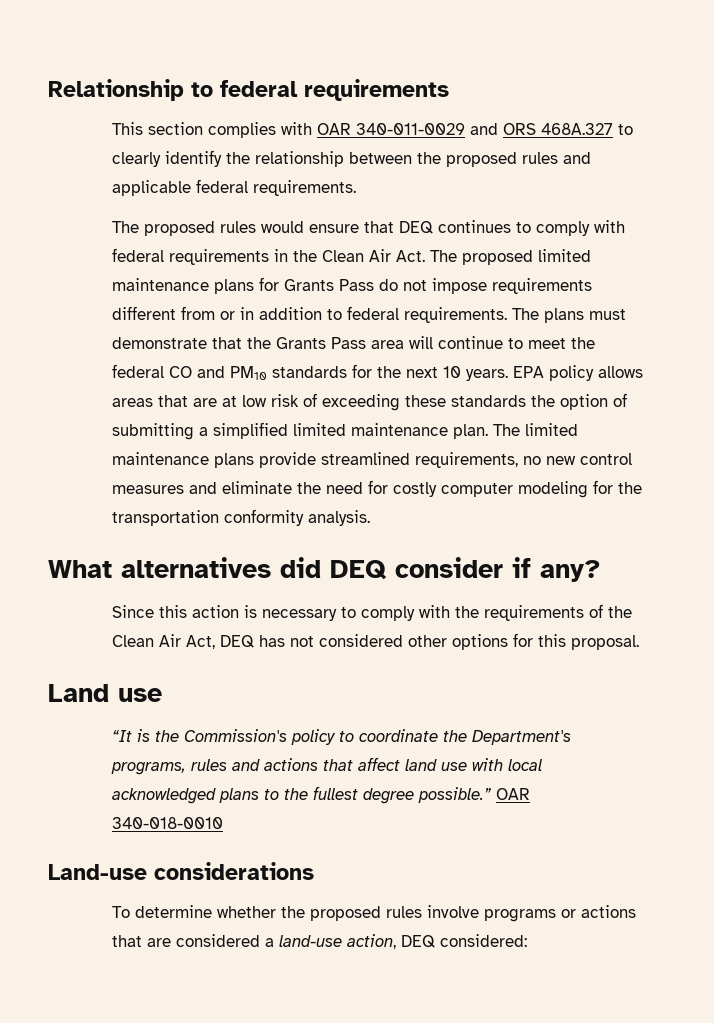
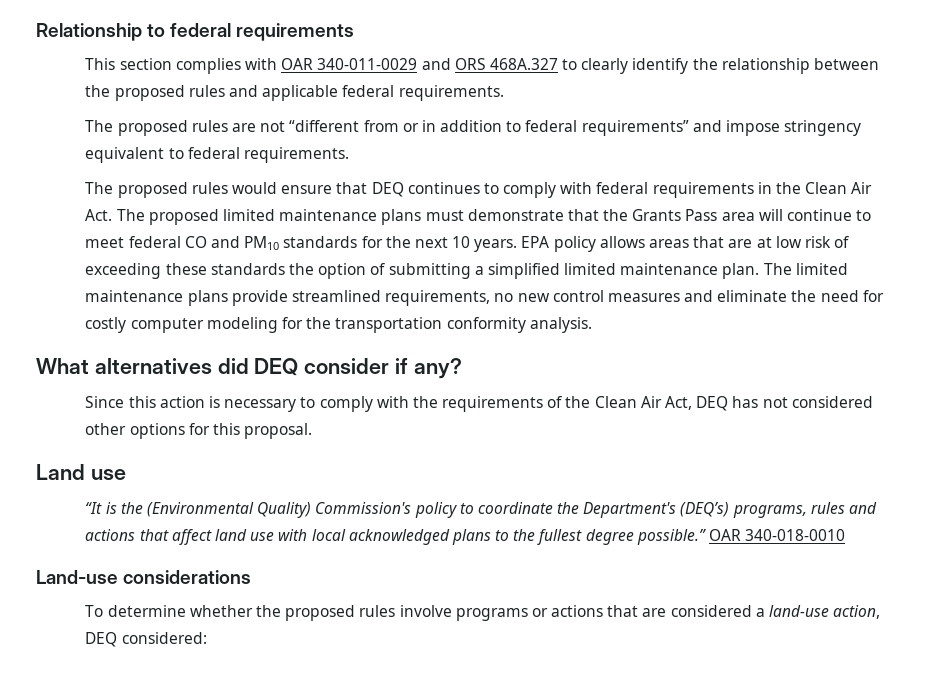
+ The proposed rules are not “different from or in addition to federal requirements” and impose stringency equivalent to federal requirements.
- The proposed rules would ensure that DEQ continues to comply with federal requirements in the Clean Air Act. The proposed limited maintenance plans for Grants Pass do not impose requirements different from or in addition to federal requirements. The plans must demonstrate that the Grants Pass area will continue to meet the federal CO and PM10 standards for the next 10 years.
+ The proposed rules would ensure that DEQ continues to comply with federal requirements in the Clean Air Act. The proposed limited maintenance plans must demonstrate that the Grants Pass area will continue to meet federal CO and PM10 standards for the next 10 years.
- “It is the Commission's policy to coordinate the Department's programs, rules and actions that affect land use with local acknowledged plans to the fullest degree possible.”
+ “It is the (Environmental Quality) Commission's policy to coordinate the Department's (DEQ’s) programs, rules and actions that affect land use with local acknowledged plans to the fullest degree possible.”

